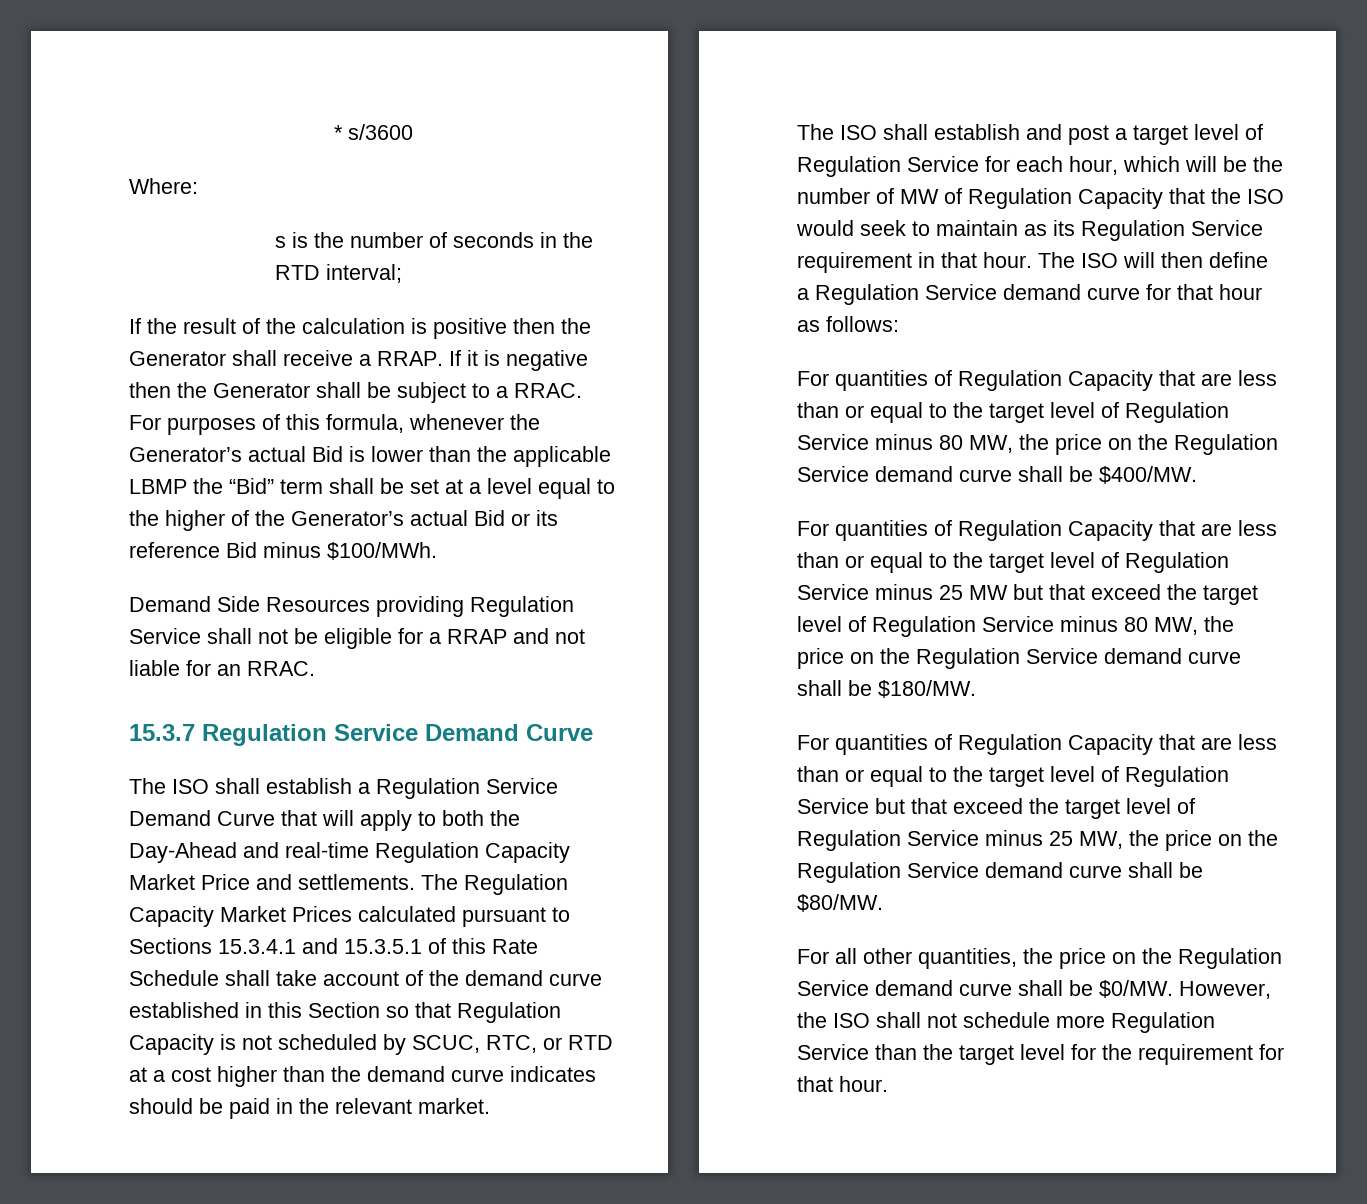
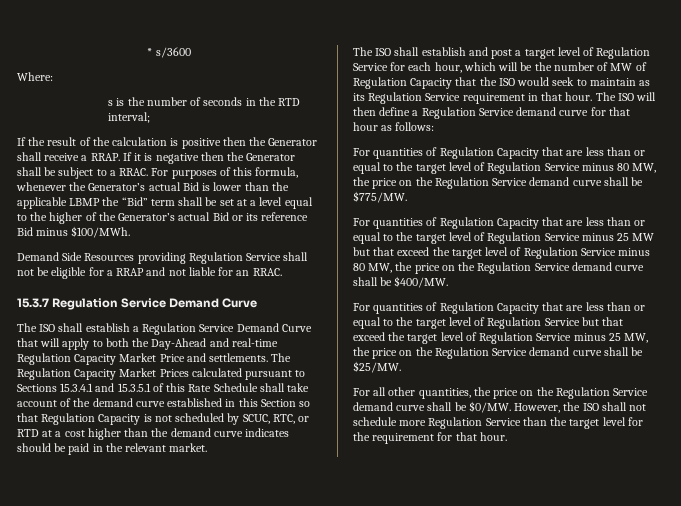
- For quantities of Regulation Capacity that are less than or equal to the target level of Regulation Service minus 80 MW, the price on the Regulation Service demand curve shall be $400/MW.
+ For quantities of Regulation Capacity that are less than or equal to the target level of Regulation Service minus 80 MW, the price on the Regulation Service demand curve shall be $775/MW.
- For quantities of Regulation Capacity that are less than or equal to the target level of Regulation Service minus 25 MW but that exceed the target level of Regulation Service minus 80 MW, the price on the Regulation Service demand curve shall be $180/MW.
+ For quantities of Regulation Capacity that are less than or equal to the target level of Regulation Service minus 25 MW but that exceed the target level of Regulation Service minus 80 MW, the price on the Regulation Service demand curve shall be $400/MW.
- For quantities of Regulation Capacity that are less than or equal to the target level of Regulation Service but that exceed the target level of Regulation Service minus 25 MW, the price on the Regulation Service demand curve shall be $80/MW.
+ For quantities of Regulation Capacity that are less than or equal to the target level of Regulation Service but that exceed the target level of Regulation Service minus 25 MW, the price on the Regulation Service demand curve shall be $25/MW.

